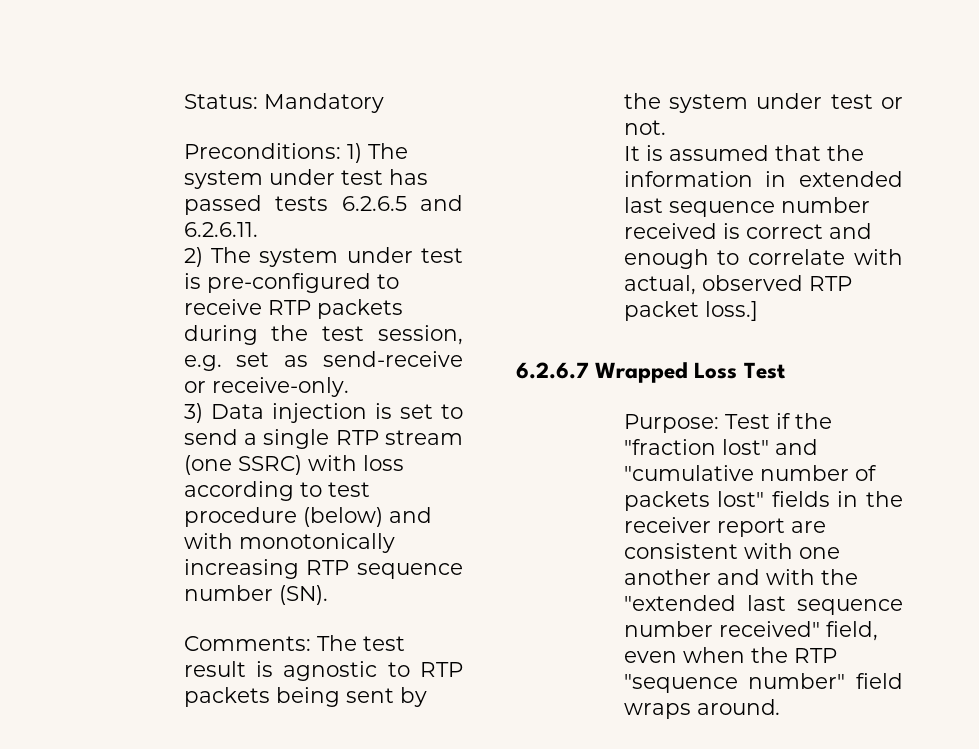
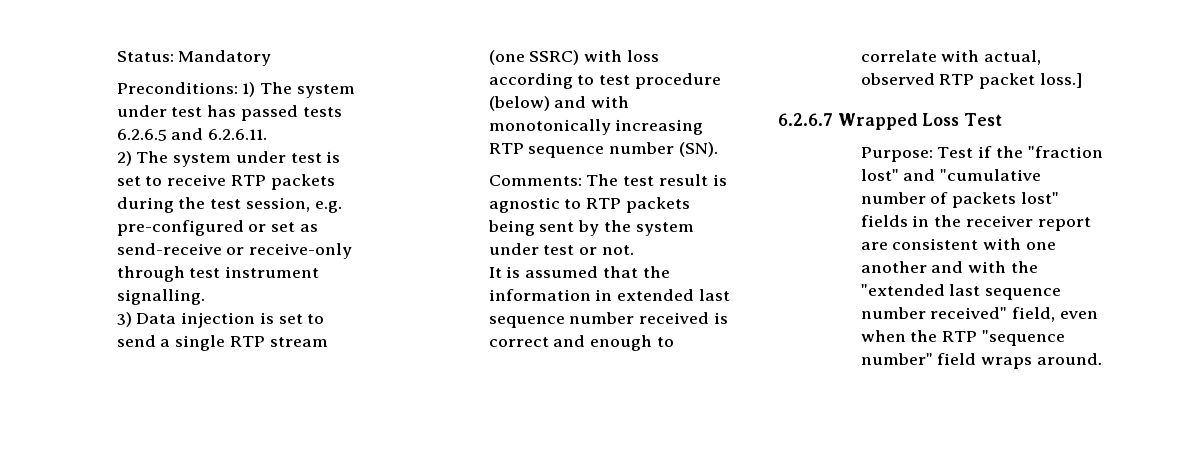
- 2) The system under test is pre-configured to receive RTP packets during the test session, e.g. set as send-receive or receive-only.
+ 2) The system under test is set to receive RTP packets during the test session, e.g. pre-configured or set as send-receive or receive-only through test instrument signalling.

